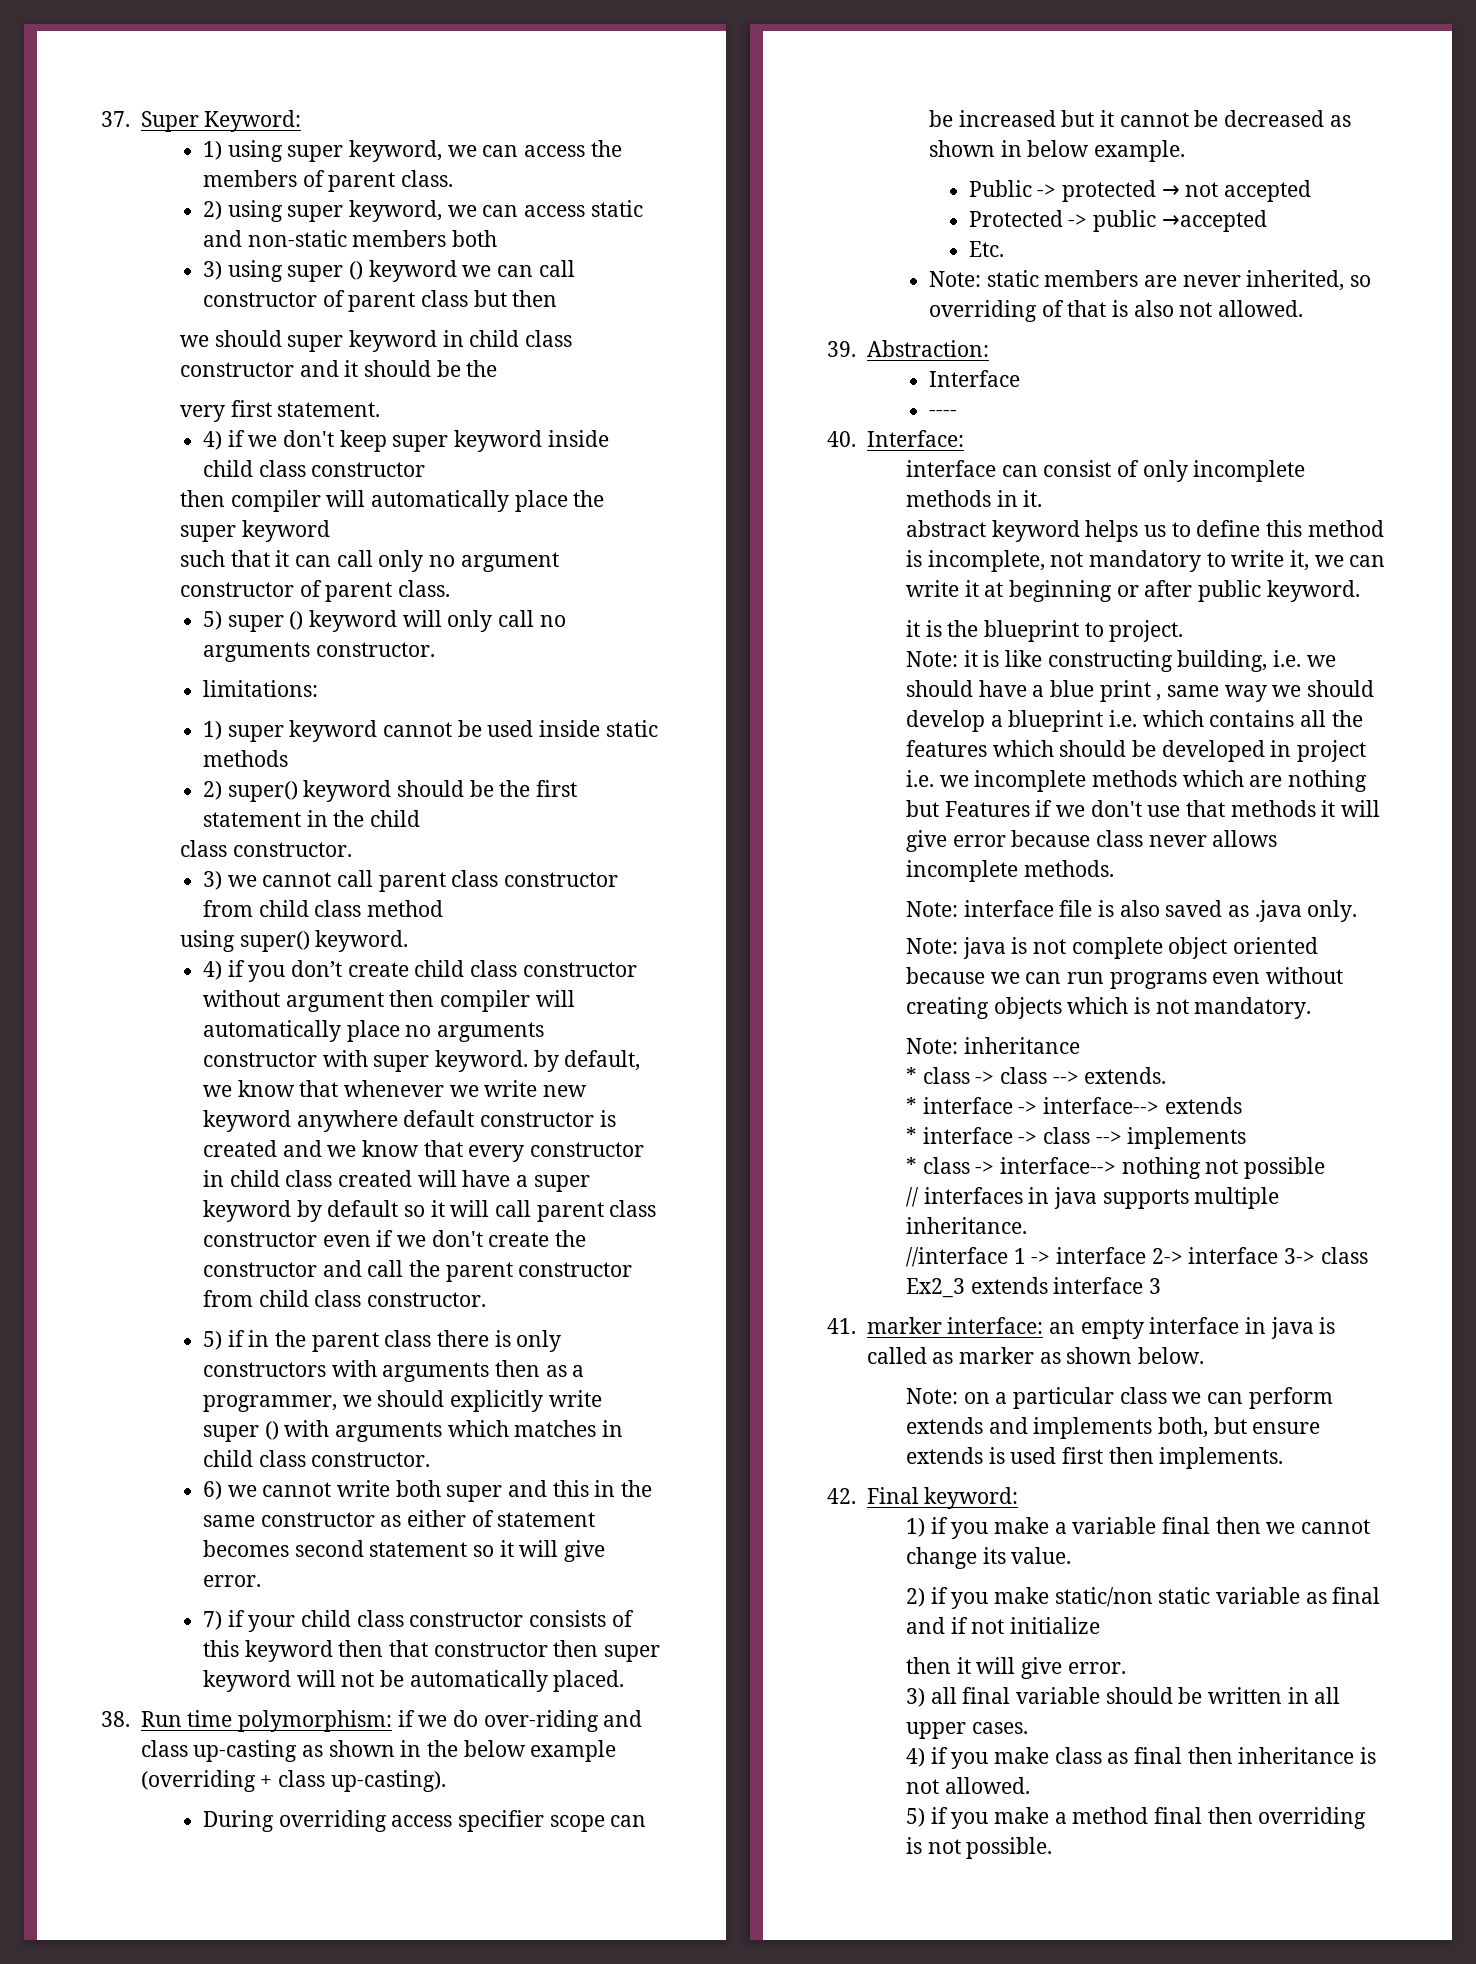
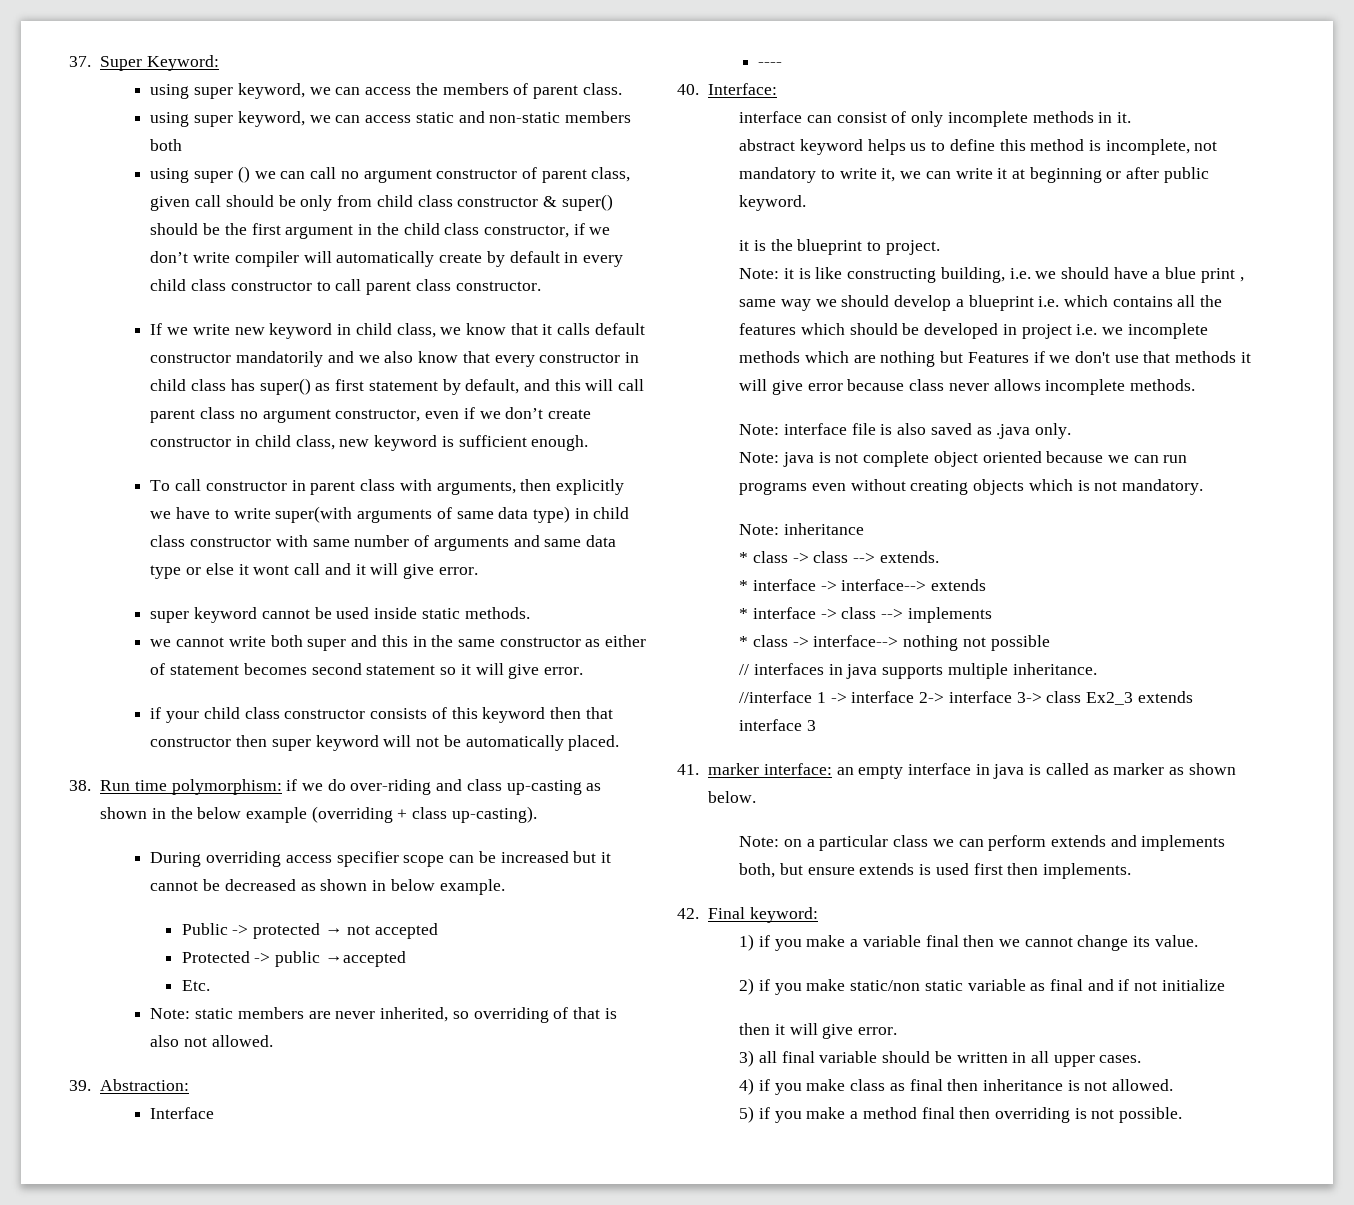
- 1) using super keyword, we can access the members of parent class.
+ using super keyword, we can access the members of parent class.
- 2) using super keyword, we can access static and non-static members both
+ using super keyword, we can access static and non-static members both
- 3) using super () keyword we can call constructor of parent class but then
- we should super keyword in child class constructor and it should be the
- very first statement.
- 4) if we don't keep super keyword inside child class constructor
- then compiler will automatically place the super keyword
- such that it can call only no argument constructor of parent class.
- 5) super () keyword will only call no arguments constructor.
- limitations:
- 1) super keyword cannot be used inside static methods
- 2) super() keyword should be the first statement in the child
- class constructor.
- 3) we cannot call parent class constructor from child class method
- using super() keyword.
- 4) if you don’t create child class constructor without argument then compiler will automatically place no arguments constructor with super keyword. by default, we know that whenever we write new keyword anywhere default constructor is created and we know that every constructor in child class created will have a super keyword by default so it will call parent class constructor even if we don't create the constructor and call the parent constructor from child class constructor.
- 5) if in the parent class there is only constructors with arguments then as a programmer, we should explicitly write super () with arguments which matches in child class constructor.
- 6) we cannot write both super and this in the same constructor as either of statement becomes second statement so it will give error.
+ using super () we can call no argument constructor of parent class, given call should be only from child class constructor & super() should be the first argument in the child class constructor, if we don’t write compiler will automatically create by default in every child class constructor to call parent class constructor.
+ If we write new keyword in child class, we know that it calls default constructor mandatorily and we also know that every constructor in child class has super() as first statement by default, and this will call parent class no argument constructor, even if we don’t create constructor in child class, new keyword is sufficient enough.
+ To call constructor in parent class with arguments, then explicitly we have to write super(with arguments of same data type) in child class constructor with same number of arguments and same data type or else it wont call and it will give error.
+ super keyword cannot be used inside static methods.
+ we cannot write both super and this in the same constructor as either of statement becomes second statement so it will give error.
- 7) if your child class constructor consists of this keyword then that constructor then super keyword will not be automatically placed.
+ if your child class constructor consists of this keyword then that constructor then super keyword will not be automatically placed.

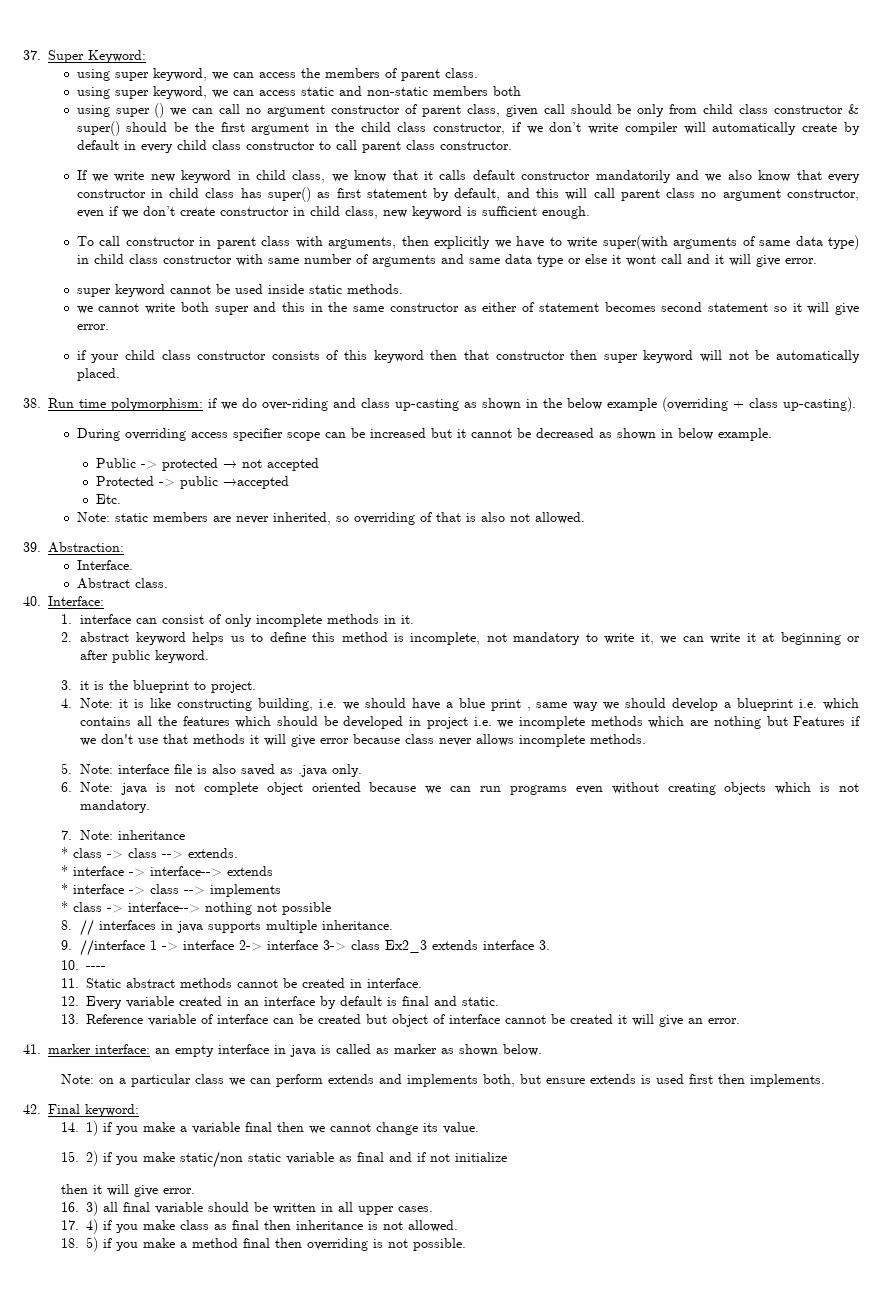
- Interface
- ----
+ Interface.
+ Abstract class.
- interface can consist of only incomplete methods in it.
+ 1. interface can consist of only incomplete methods in it.
- abstract keyword helps us to define this method is incomplete, not mandatory to write it, we can write it at beginning or after public keyword.
+ 2. abstract keyword helps us to define this method is incomplete, not mandatory to write it, we can write it at beginning or after public keyword.
- it is the blueprint to project.
+ 3. it is the blueprint to project.
- Note: it is like constructing building, i.e. we should have a blue print , same way we should develop a blueprint i.e. which contains all the features which should be developed in project i.e. we incomplete methods which are nothing but Features if we don't use that methods it will give error because class never allows incomplete methods.
+ 4. Note: it is like constructing building, i.e. we should have a blue print , same way we should develop a blueprint i.e. which contains all the features which should be developed in project i.e. we incomplete methods which are nothing but Features if we don't use that methods it will give error because class never allows incomplete methods.
- Note: interface file is also saved as .java only.
+ 5. Note: interface file is also saved as .java only.
- Note: java is not complete object oriented because we can run programs even without creating objects which is not mandatory.
+ 6. Note: java is not complete object oriented because we can run programs even without creating objects which is not mandatory.
- Note: inheritance
+ 7. Note: inheritance
- // interfaces in java supports multiple inheritance.
+ 8. // interfaces in java supports multiple inheritance.
- //interface 1 -> interface 2-> interface 3-> class Ex2_3 extends interface 3
+ 9. //interface 1 -> interface 2-> interface 3-> class Ex2_3 extends interface 3.
+ 10. ----
+ 11. Static abstract methods cannot be created in interface.
+ 12. Every variable created in an interface by default is final and static.
+ 13. Reference variable of interface can be created but object of interface cannot be created it will give an error.
- 1) if you make a variable final then we cannot change its value.
+ 14. 1) if you make a variable final then we cannot change its value.
- 2) if you make static/non static variable as final and if not initialize
+ 15. 2) if you make static/non static variable as final and if not initialize
- 3) all final variable should be written in all upper cases.
+ 16. 3) all final variable should be written in all upper cases.
- 4) if you make class as final then inheritance is not allowed.
+ 17. 4) if you make class as final then inheritance is not allowed.
- 5) if you make a method final then overriding is not possible.
+ 18. 5) if you make a method final then overriding is not possible.

